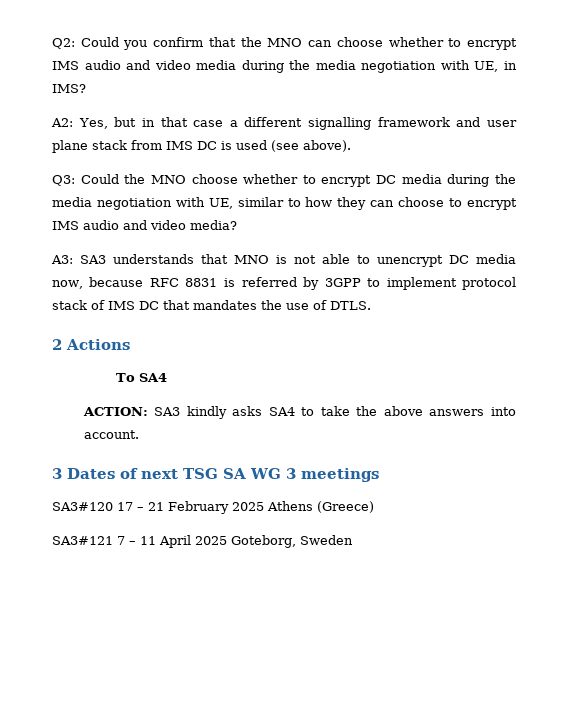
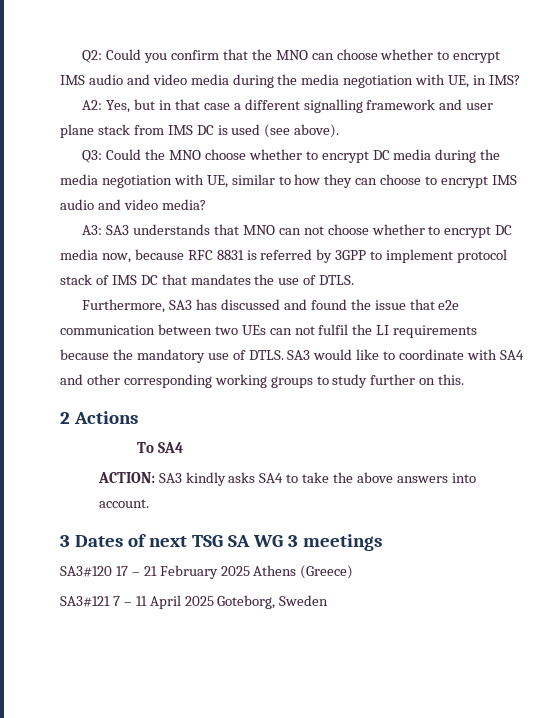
- A3: SA3 understands that MNO is not able to unencrypt DC media now, because RFC 8831 is referred by 3GPP to implement protocol stack of IMS DC that mandates the use of DTLS.
+ A3: SA3 understands that MNO can not choose whether to encrypt DC media now, because RFC 8831 is referred by 3GPP to implement protocol stack of IMS DC that mandates the use of DTLS.
+ Furthermore, SA3 has discussed and found the issue that e2e communication between two UEs can not fulfil the LI requirements because the mandatory use of DTLS. SA3 would like to coordinate with SA4 and other corresponding working groups to study further on this.

